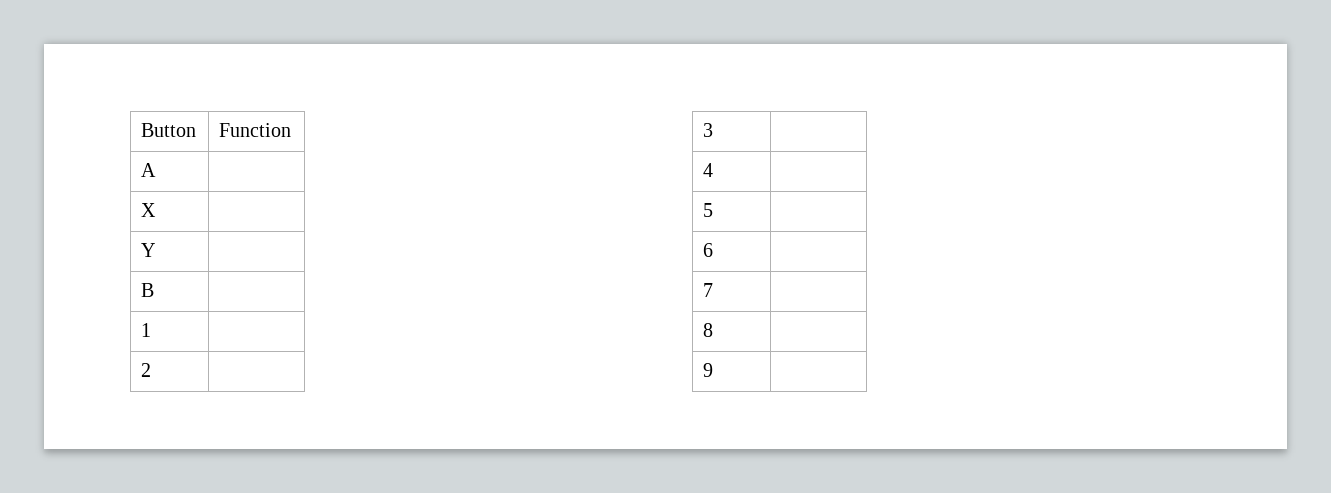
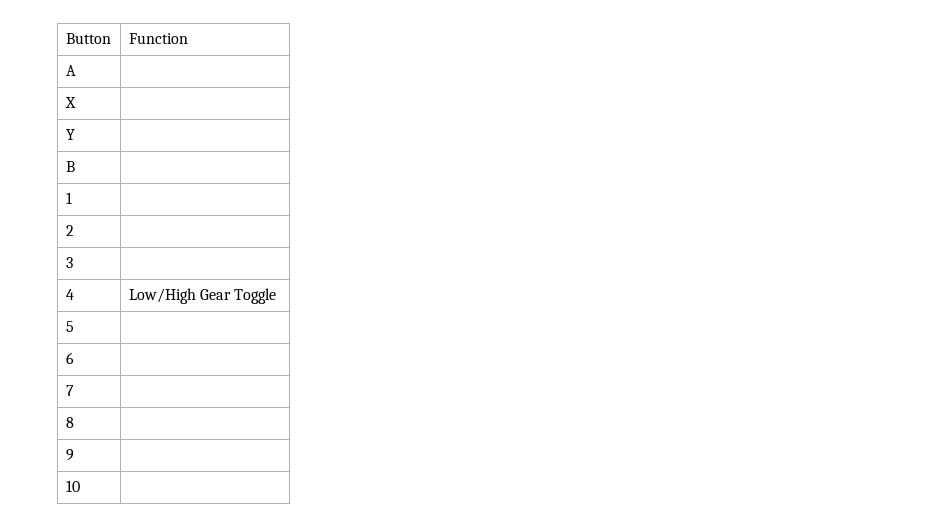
- 4 |
+ 4 | Low/High Gear Toggle
+ 10 |

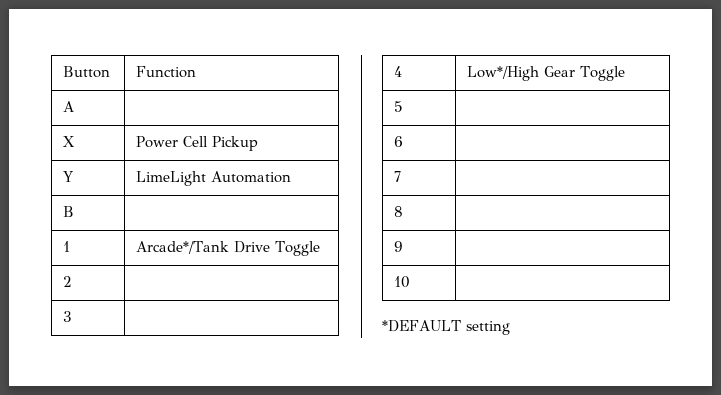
- X |
+ X | Power Cell Pickup
- Y |
+ Y | LimeLight Automation
- 1 |
+ 1 | Arcade*/Tank Drive Toggle
- 4 | Low/High Gear Toggle
+ 4 | Low*/High Gear Toggle
+ *DEFAULT setting

